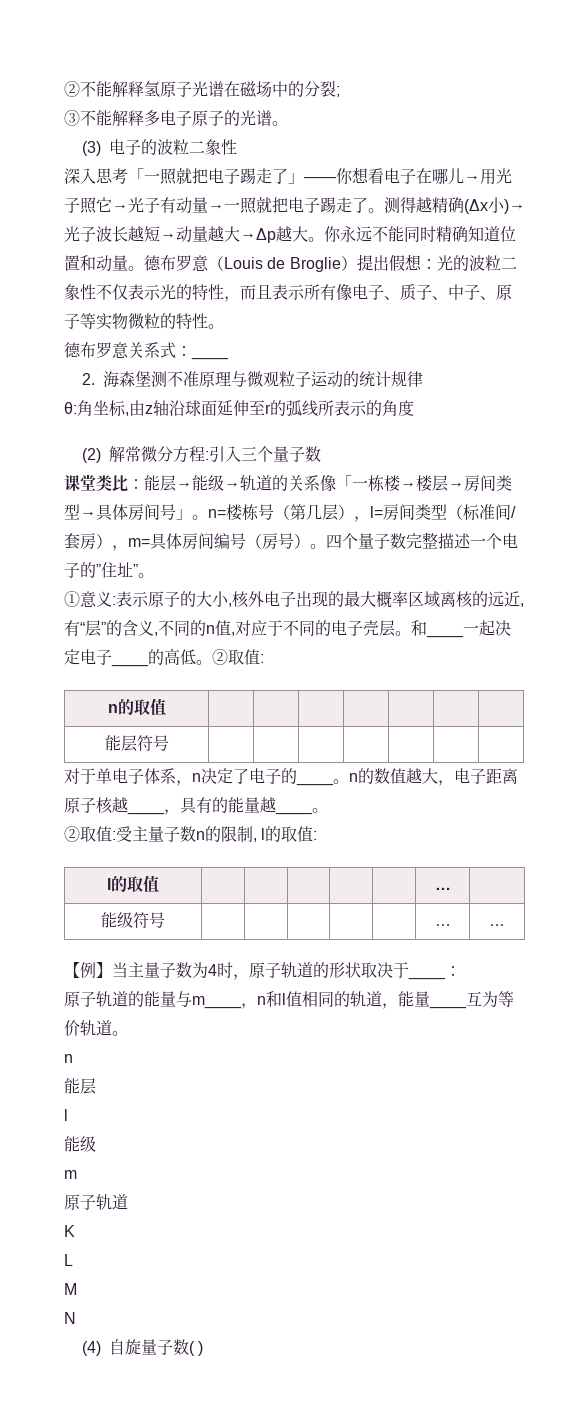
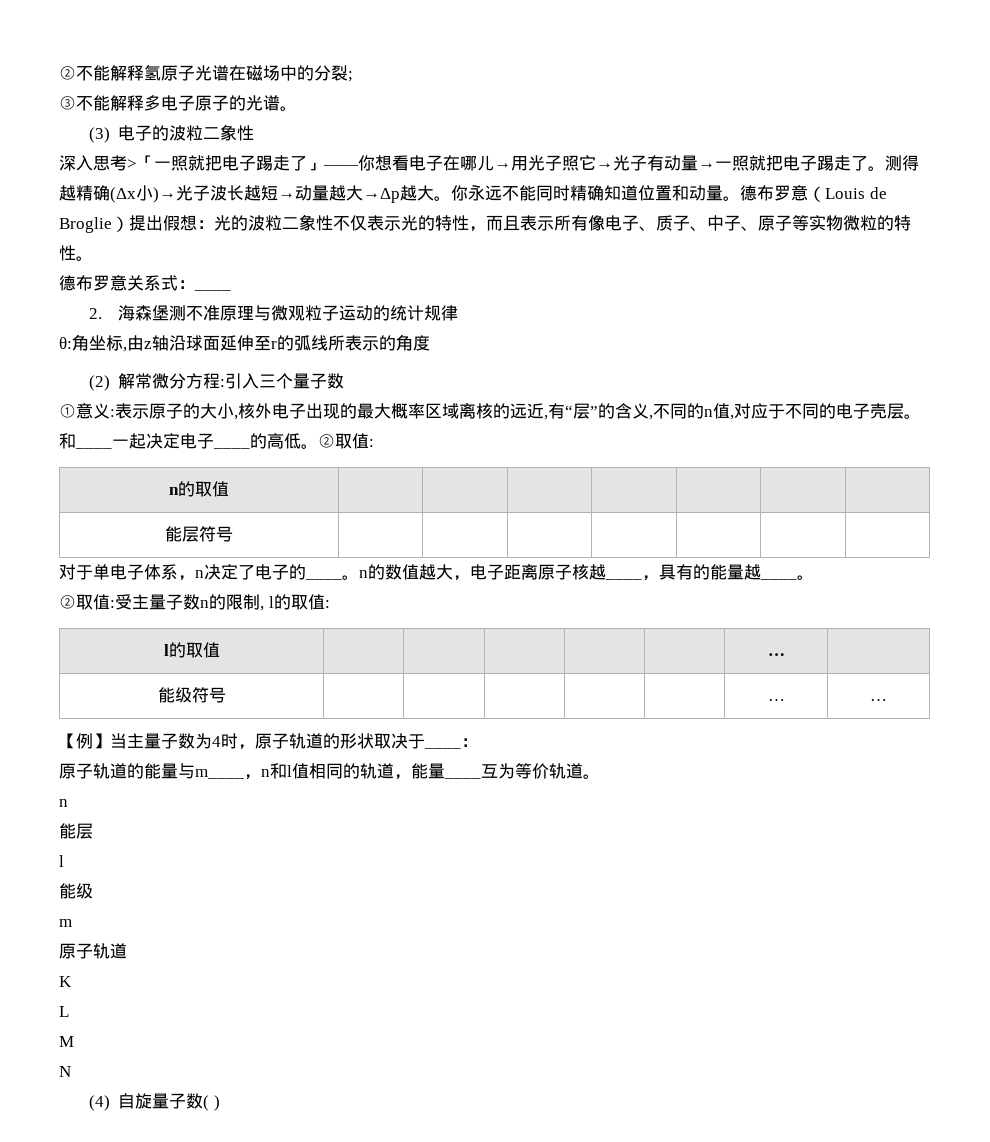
- 深入思考「一照就把电子踢走了」——你想看电子在哪儿→用光子照它→光子有动量→一照就把电子踢走了。
+ 深入思考>「一照就把电子踢走了」——你想看电子在哪儿→用光子照它→光子有动量→一照就把电子踢走了。
- 课堂类比：能层→能级→轨道的关系像「一栋楼→楼层→房间类型→具体房间号」。n=楼栋号（第几层），l=房间类型（标准间/套房），m=具体房间编号（房号）。四个量子数完整描述一个电子的”住址”。

